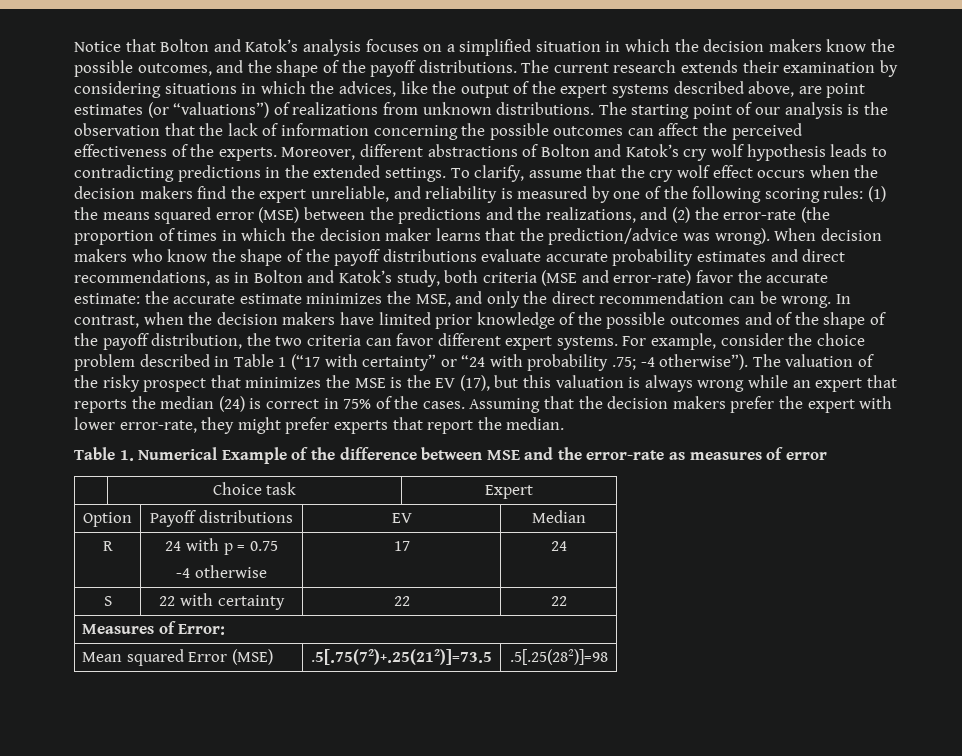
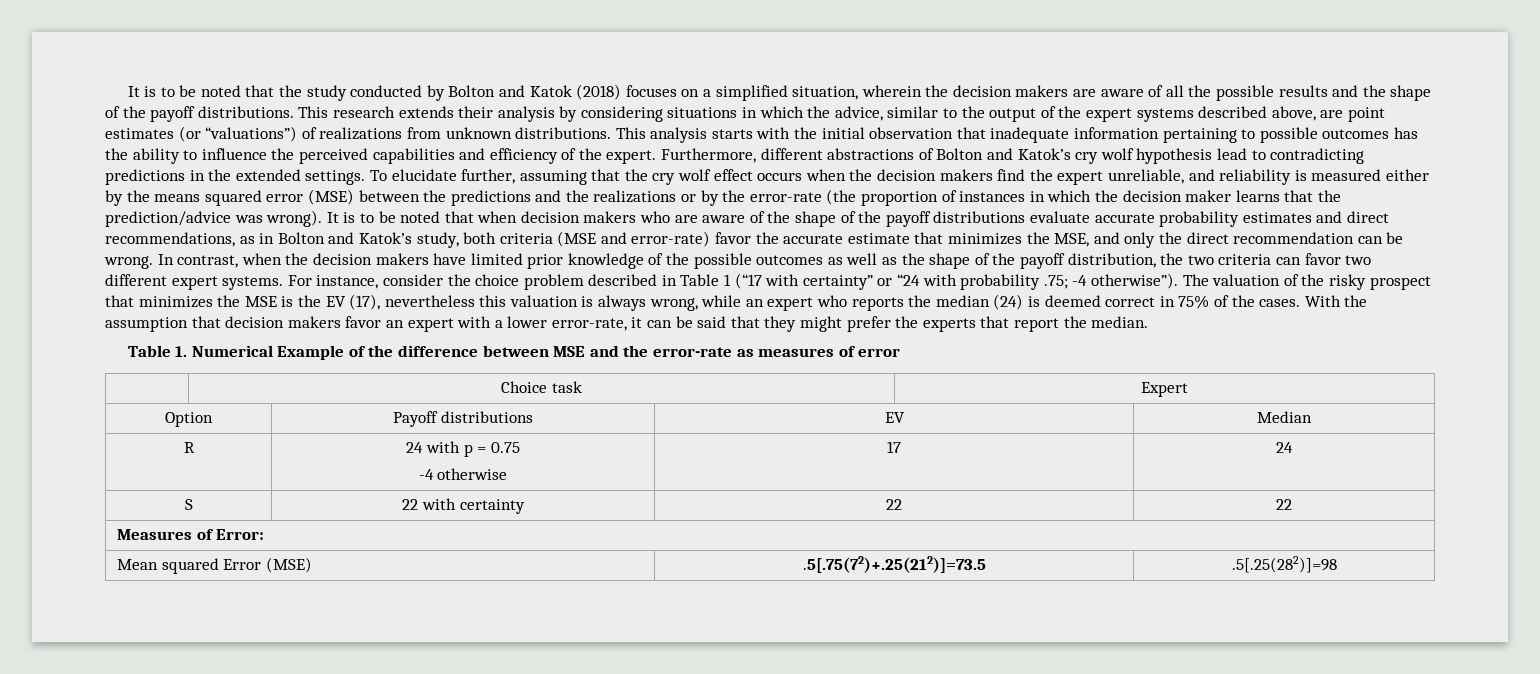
- Notice that Bolton and Katok’s analysis focuses on a simplified situation in which the decision makers know the possible outcomes, and the shape of the payoff distributions.
+ It is to be noted that the study conducted by Bolton and Katok (2018) focuses on a simplified situation, wherein the decision makers are aware of all the possible results and the shape of the payoff distributions.
- The current research extends their examination by considering situations in which the advices, like the output of the expert systems described above, are point estimates (or “valuations”) of realizations from unknown distributions.
+ This research extends their analysis by considering situations in which the advice, similar to the output of the expert systems described above, are point estimates (or “valuations”) of realizations from unknown distributions.
- The starting point of our analysis is the observation that the lack of information concerning the possible outcomes can affect the perceived effectiveness of the experts. Moreover, different abstractions of Bolton and Katok’s cry wolf hypothesis leads to contradicting predictions in the extended settings.
+ This analysis starts with the initial observation that inadequate information pertaining to possible outcomes has the ability to influence the perceived capabilities and efficiency of the expert. Furthermore, different abstractions of Bolton and Katok’s cry wolf hypothesis lead to contradicting predictions in the extended settings.
- To clarify, assume that the cry wolf effect occurs when the decision makers find the expert unreliable, and reliability is measured by one of the following scoring rules: (1) the means squared error (MSE) between the predictions and the realizations, and (2) the error-rate (the proportion of times in which the decision maker learns that the prediction/advice was wrong).
+ To elucidate further, assuming that the cry wolf effect occurs when the decision makers find the expert unreliable, and reliability is measured either by the means squared error (MSE) between the predictions and the realizations or by the error-rate (the proportion of instances in which the decision maker learns that the prediction/advice was wrong).
- When decision makers who know the shape of the payoff distributions evaluate accurate probability estimates and direct recommendations, as in Bolton and Katok’s study, both criteria (MSE and error-rate) favor the accurate estimate: the accurate estimate minimizes the MSE, and only the direct recommendation can be wrong.
+ It is to be noted that when decision makers who are aware of the shape of the payoff distributions evaluate accurate probability estimates and direct recommendations, as in Bolton and Katok’s study, both criteria (MSE and error-rate) favor the accurate estimate that minimizes the MSE, and only the direct recommendation can be wrong.
- In contrast, when the decision makers have limited prior knowledge of the possible outcomes and of the shape of the payoff distribution, the two criteria can favor different expert systems.
+ In contrast, when the decision makers have limited prior knowledge of the possible outcomes as well as the shape of the payoff distribution, the two criteria can favor two different expert systems.
- For example, consider the choice problem described in Table 1 (“17 with certainty” or “24 with probability .75; -4 otherwise”).
+ For instance, consider the choice problem described in Table 1 (“17 with certainty” or “24 with probability .75; -4 otherwise”).
- The valuation of the risky prospect that minimizes the MSE is the EV (17), but this valuation is always wrong while an expert that reports the median (24) is correct in 75% of the cases.
+ The valuation of the risky prospect that minimizes the MSE is the EV (17), nevertheless this valuation is always wrong, while an expert who reports the median (24) is deemed correct in 75% of the cases.
- Assuming that the decision makers prefer the expert with lower error-rate, they might prefer experts that report the median.
+ With the assumption that decision makers favor an expert with a lower error-rate, it can be said that they might prefer the experts that report the median.

